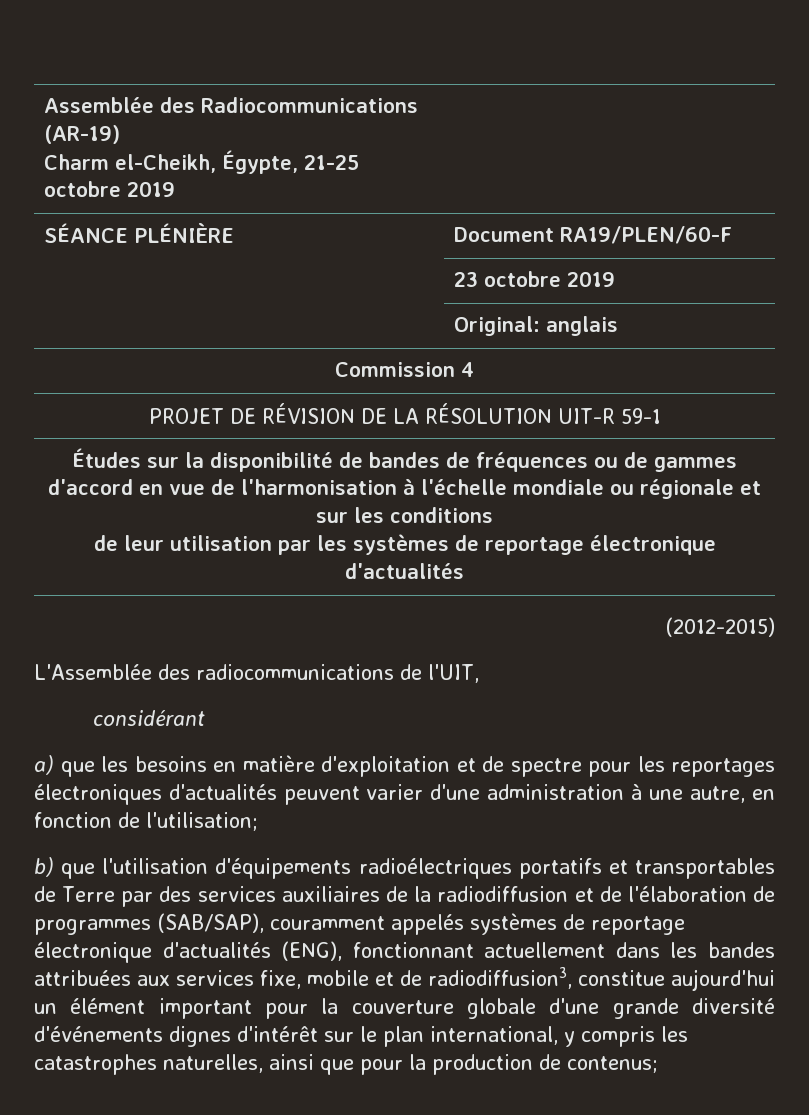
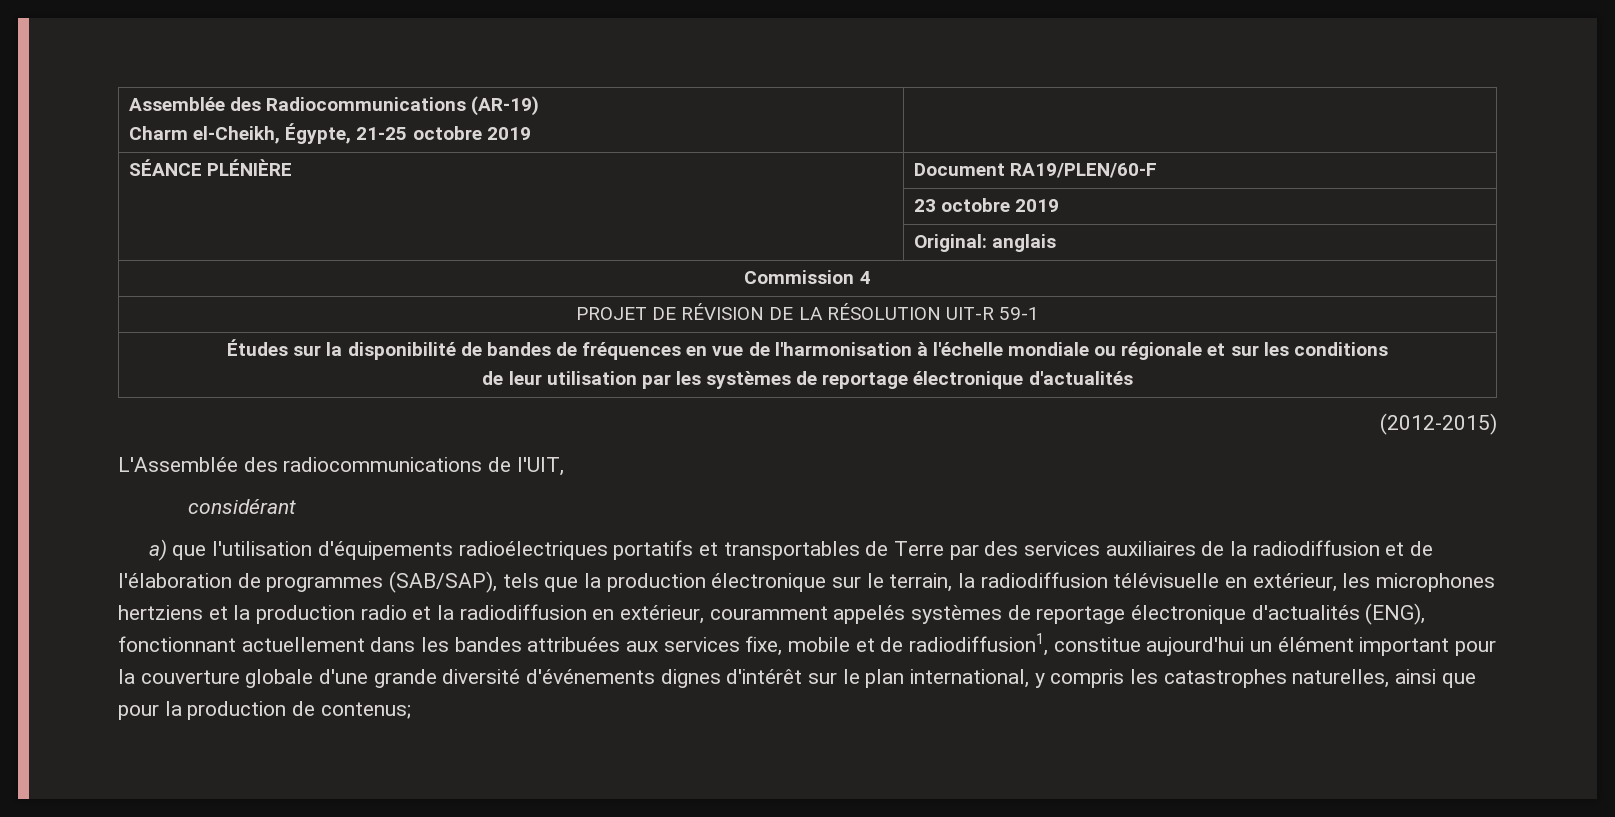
- Études sur la disponibilité de bandes de fréquences ou de gammes d'accord en vue de l'harmonisation à l'échelle mondiale ou régionale et sur les conditions
+ Études sur la disponibilité de bandes de fréquences en vue de l'harmonisation à l'échelle mondiale ou régionale et sur les conditions
- a) que les besoins en matière d'exploitation et de spectre pour les reportages électroniques d'actualités peuvent varier d'une administration à une autre, en fonction de l'utilisation;
- b) que l'utilisation d'équipements radioélectriques portatifs et transportables de Terre par des services auxiliaires de la radiodiffusion et de l'élaboration de programmes (SAB/SAP), couramment appelés systèmes de reportage électronique d'actualités (ENG), fonctionnant actuellement dans les bandes attribuées aux services fixe, mobile et de radiodiffusion3, constitue aujourd'hui un élément important pour la couverture globale d'une grande diversité d'événements dignes d'intérêt sur le plan international, y compris les catastrophes naturelles, ainsi que pour la production de contenus;
+ a) que l'utilisation d'équipements radioélectriques portatifs et transportables de Terre par des services auxiliaires de la radiodiffusion et de l'élaboration de programmes (SAB/SAP), tels que la production électronique sur le terrain, la radiodiffusion télévisuelle en extérieur, les microphones hertziens et la production radio et la radiodiffusion en extérieur, couramment appelés systèmes de reportage électronique d'actualités (ENG), fonctionnant actuellement dans les bandes attribuées aux services fixe, mobile et de radiodiffusion1, constitue aujourd'hui un élément important pour la couverture globale d'une grande diversité d'événements dignes d'intérêt sur le plan international, y compris les catastrophes naturelles, ainsi que pour la production de contenus;

